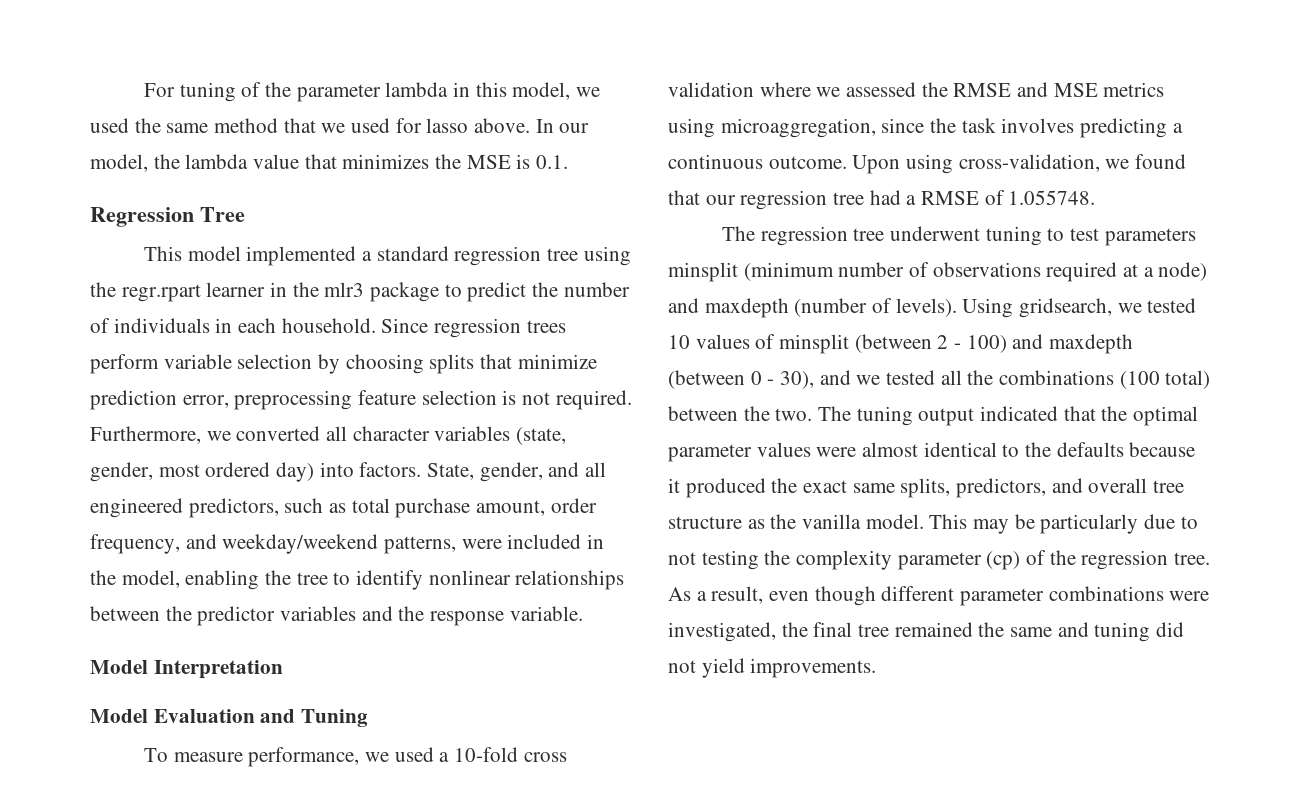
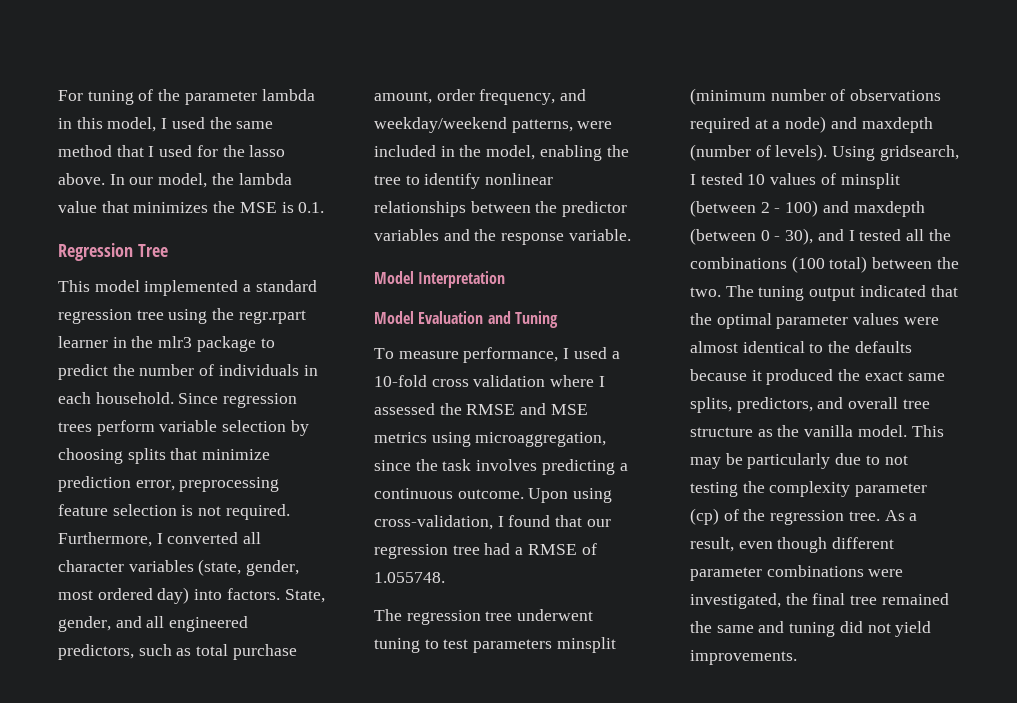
- For tuning of the parameter lambda in this model, we used the same method that we used for lasso above.
+ For tuning of the parameter lambda in this model, I used the same method that I used for the lasso above.
- Furthermore, we converted all character variables (state, gender, most ordered day) into factors.
+ Furthermore, I converted all character variables (state, gender, most ordered day) into factors.
- To measure performance, we used a 10-fold cross validation where we assessed the RMSE and MSE metrics using microaggregation, since the task involves predicting a continuous outcome.
+ To measure performance, I used a 10-fold cross validation where I assessed the RMSE and MSE metrics using microaggregation, since the task involves predicting a continuous outcome.
- Upon using cross-validation, we found that our regression tree had a RMSE of 1.055748.
+ Upon using cross-validation, I found that our regression tree had a RMSE of 1.055748.
- Using gridsearch, we tested 10 values of minsplit (between 2 - 100) and maxdepth (between 0 - 30), and we tested all the combinations (100 total) between the two.
+ Using gridsearch, I tested 10 values of minsplit (between 2 - 100) and maxdepth (between 0 - 30), and I tested all the combinations (100 total) between the two.

